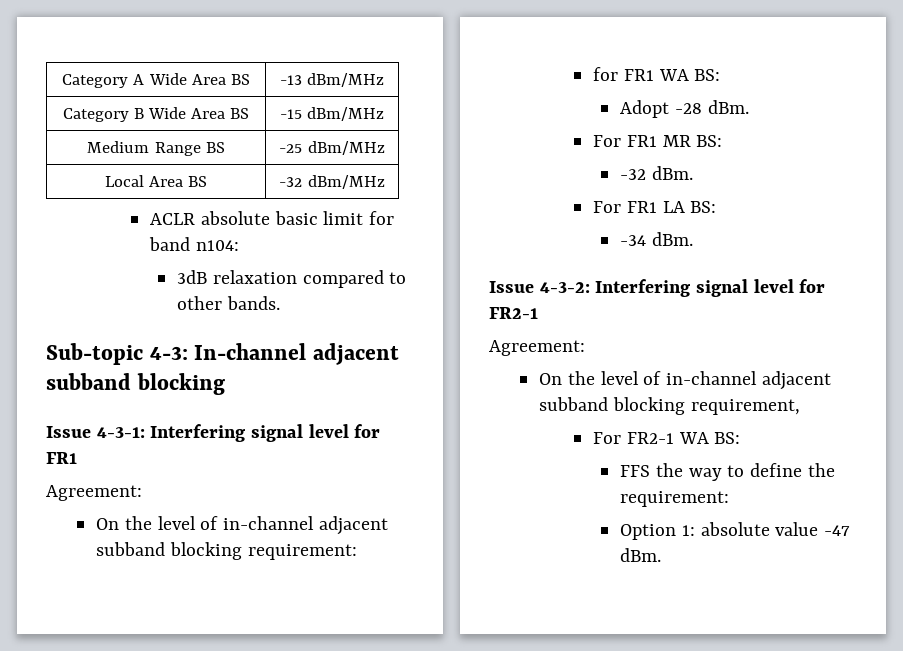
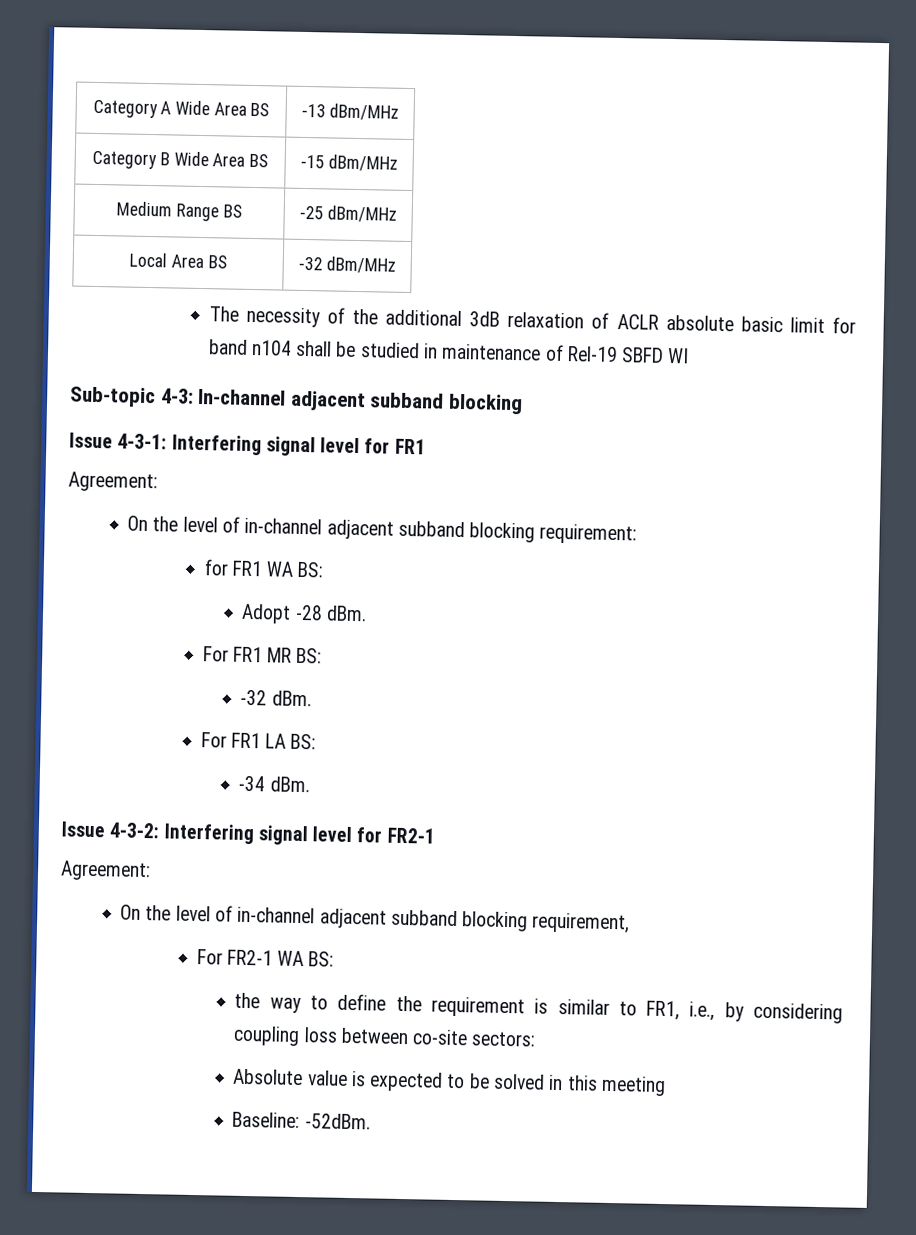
- ACLR absolute basic limit for band n104:
- 3dB relaxation compared to other bands.
+ The necessity of the additional 3dB relaxation of ACLR absolute basic limit for band n104 shall be studied in maintenance of Rel-19 SBFD WI
- FFS the way to define the requirement:
- Option 1: absolute value -47 dBm.
+ the way to define the requirement is similar to FR1, i.e., by considering coupling loss between co-site sectors:
+ Absolute value is expected to be solved in this meeting
+ Baseline: -52dBm.

